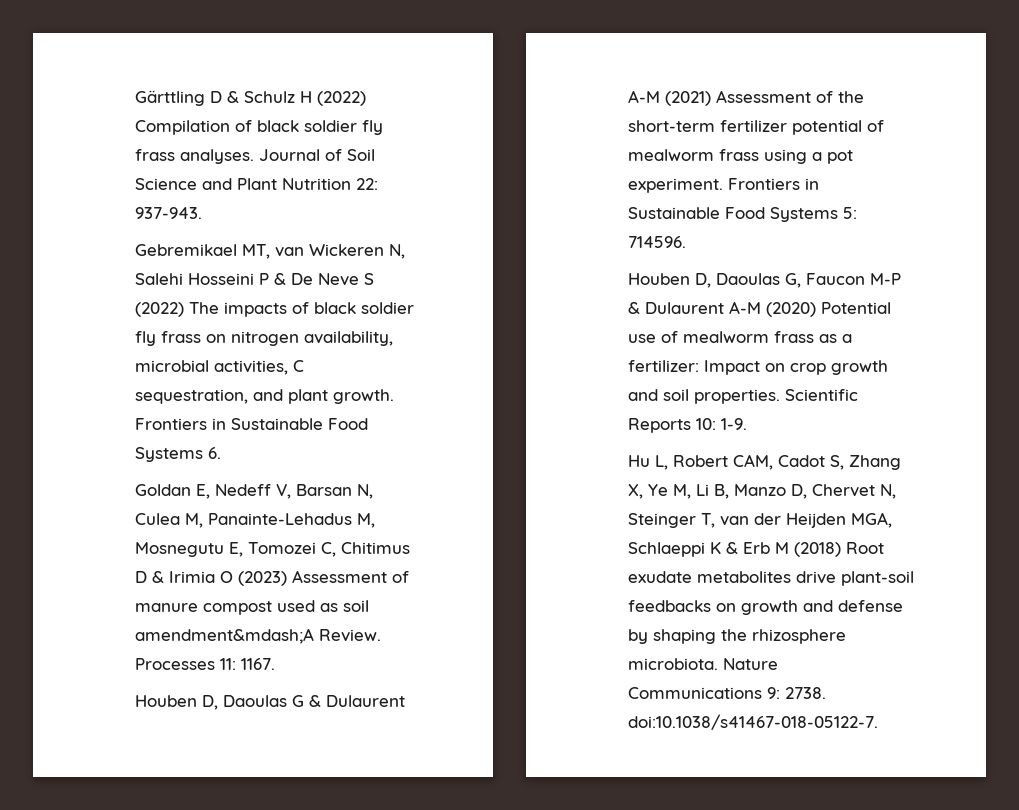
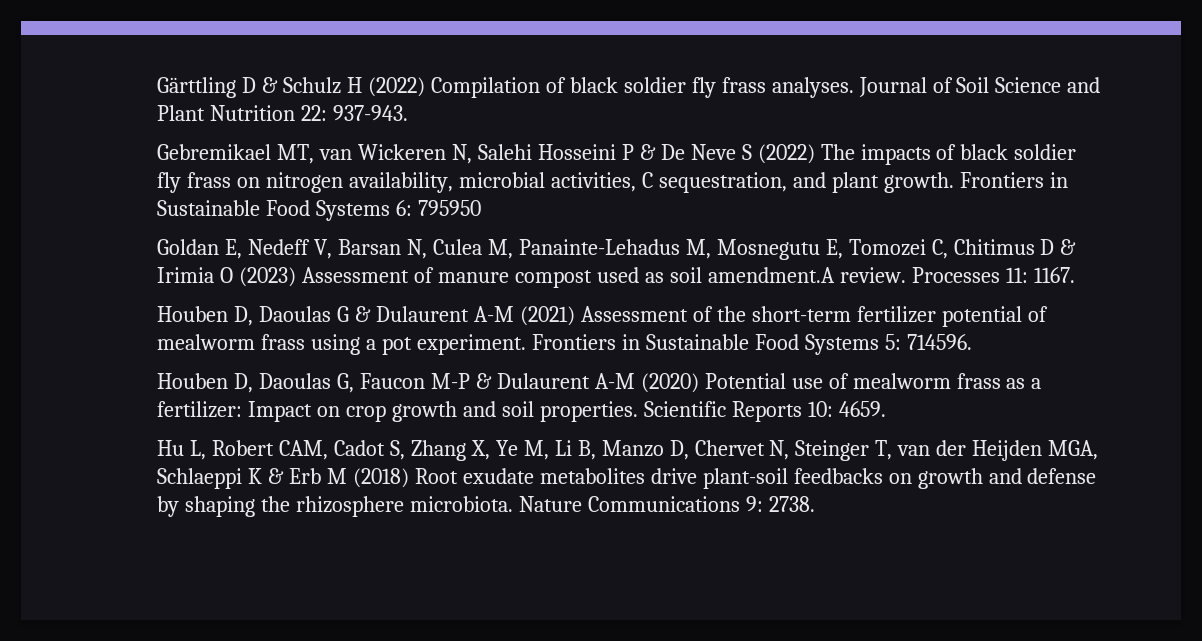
- Frontiers in Sustainable Food Systems 6.
+ Frontiers in Sustainable Food Systems 6: 795950
- Goldan E, Nedeff V, Barsan N, Culea M, Panainte-Lehadus M, Mosnegutu E, Tomozei C, Chitimus D & Irimia O (2023) Assessment of manure compost used as soil amendment&mdash;A Review.
+ Goldan E, Nedeff V, Barsan N, Culea M, Panainte-Lehadus M, Mosnegutu E, Tomozei C, Chitimus D & Irimia O (2023) Assessment of manure compost used as soil amendment.A review.
- Scientific Reports 10: 1-9.
+ Scientific Reports 10: 4659.
- Nature Communications 9: 2738. doi:10.1038/s41467-018-05122-7.
+ Nature Communications 9: 2738.

